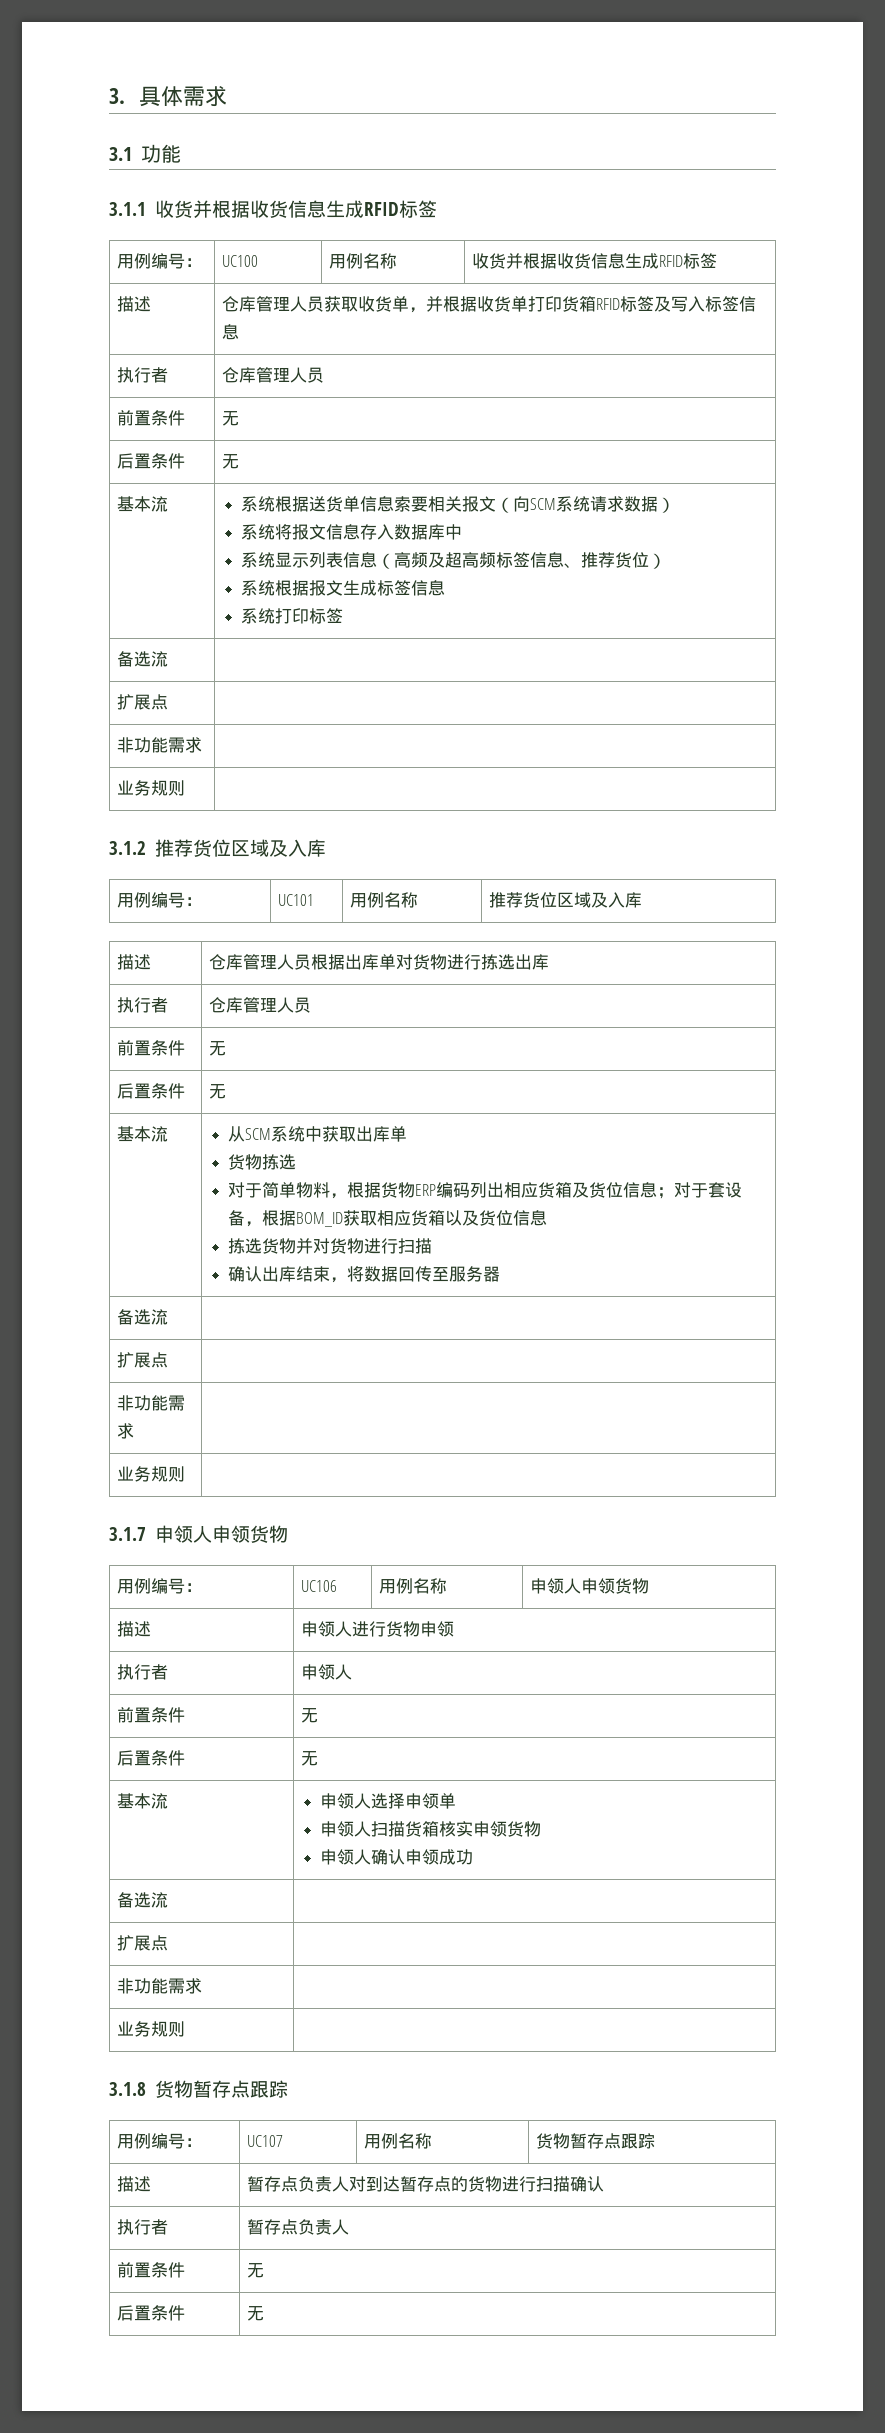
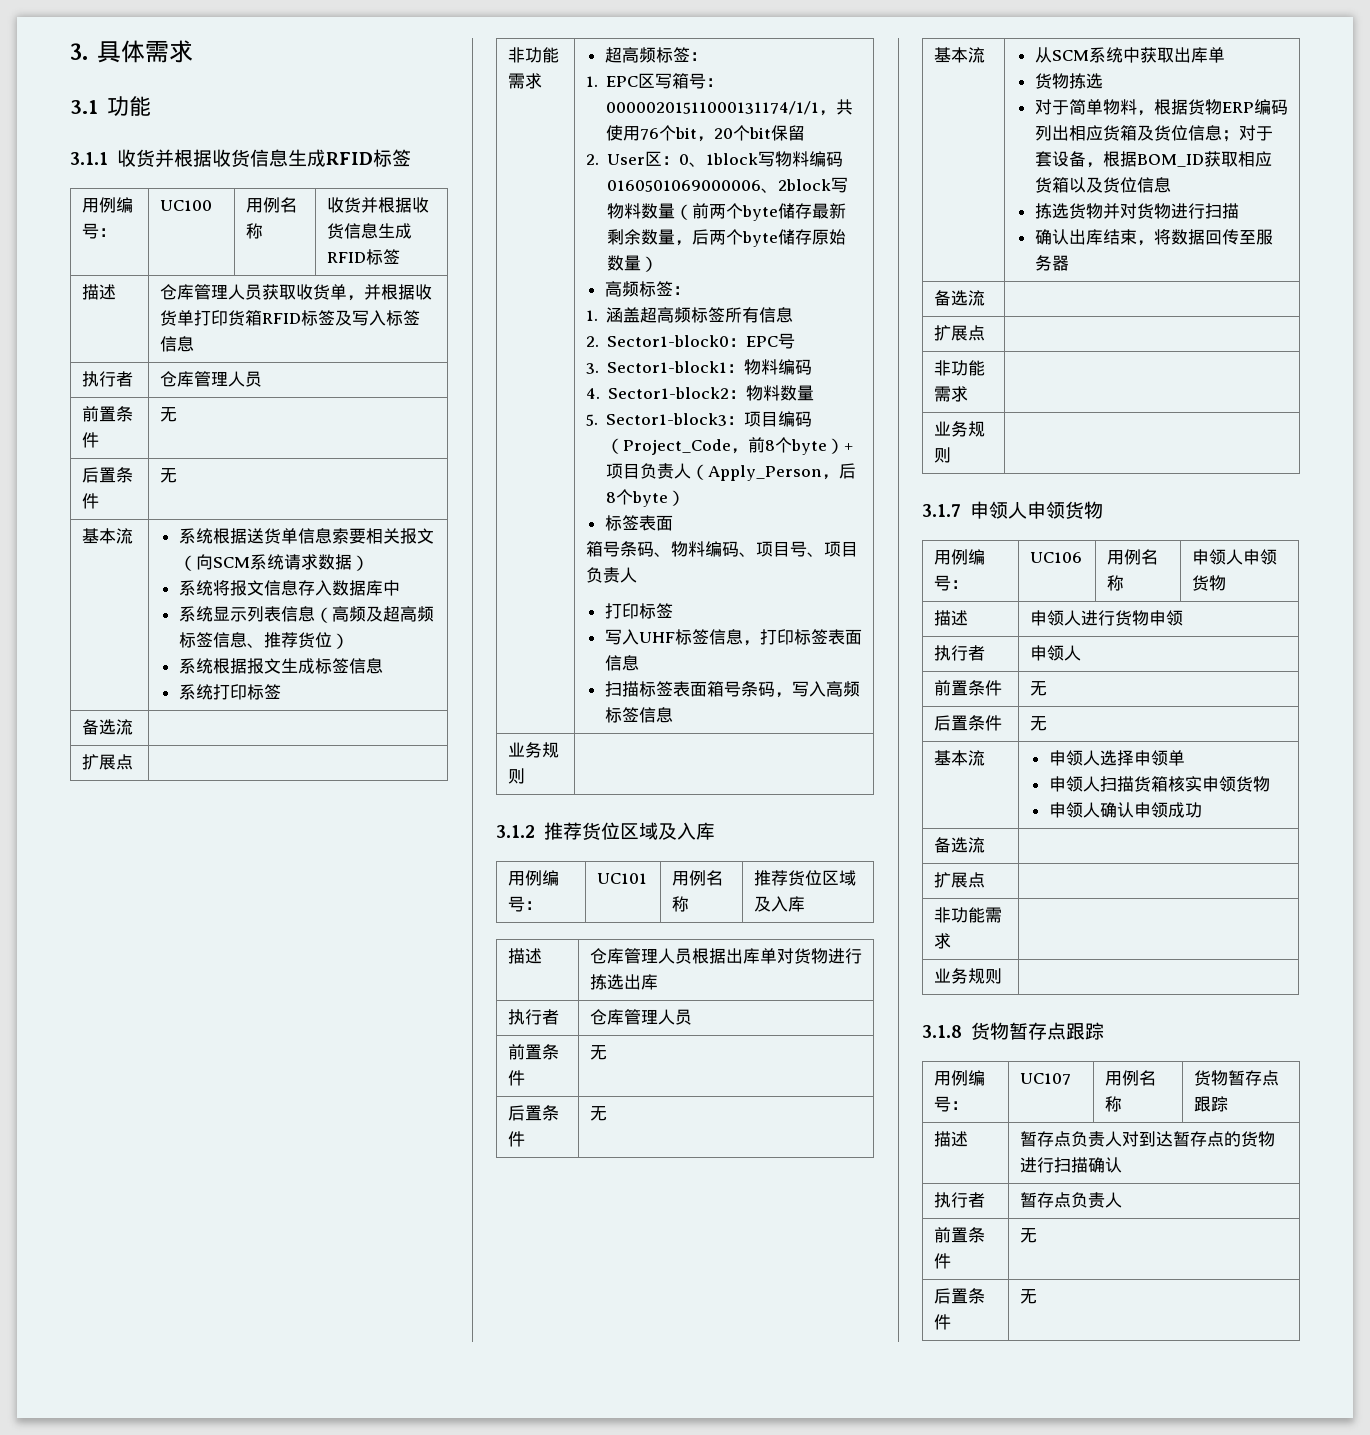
+ 超高频标签：
+ 1. EPC区写箱号：00000201511000131174/1/1，共使用76个bit，20个bit保留
+ 2. User区：0、1block写物料编码0160501069000006、2block写物料数量（前两个byte储存最新剩余数量，后两个byte储存原始数量）
+ 高频标签：
+ 1.涵盖超高频标签所有信息
+ 2. Sector1-block0：EPC号
+ 3. Sector1-block1：物料编码
+ 4. Sector1-block2：物料数量
+ 5. Sector1-block3：项目编码（Project_Code，前8个byte）+项目负责人（Apply_Person，后8个byte）
+ 标签表面
+ 箱号条码、物料编码、项目号、项目负责人
+ 打印标签
+ 写入UHF标签信息，打印标签表面信息
+ 扫描标签表面箱号条码，写入高频标签信息

